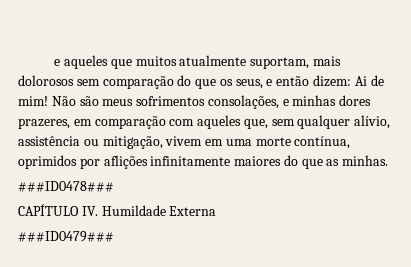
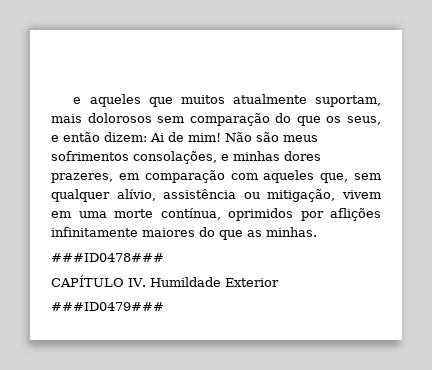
- CAPÍTULO IV. Humildade Externa
+ CAPÍTULO IV. Humildade Exterior

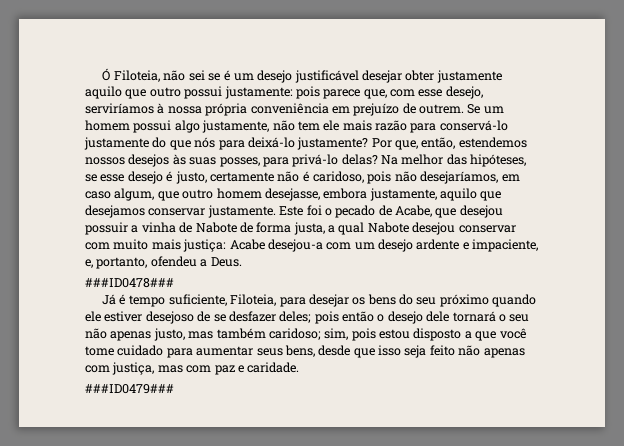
- e aqueles que muitos atualmente suportam, mais dolorosos sem comparação do que os seus, e então dizem: Ai de mim! Não são meus sofrimentos consolações, e minhas dores prazeres, em comparação com aqueles que, sem qualquer alívio, assistência ou mitigação, vivem em uma morte contínua, oprimidos por aflições infinitamente maiores do que as minhas.
+ Ó Filoteia, não sei se é um desejo justificável desejar obter justamente aquilo que outro possui justamente: pois parece que, com esse desejo, serviríamos à nossa própria conveniência em prejuízo de outrem. Se um homem possui algo justamente, não tem ele mais razão para conservá-lo justamente do que nós para deixá-lo justamente? Por que, então, estendemos nossos desejos às suas posses, para privá-lo delas? Na melhor das hipóteses, se esse desejo é justo, certamente não é caridoso, pois não desejaríamos, em caso algum, que outro homem desejasse, embora justamente, aquilo que desejamos conservar justamente. Este foi o pecado de Acabe, que desejou possuir a vinha de Nabote de forma justa, a qual Nabote desejou conservar com muito mais justiça: Acabe desejou-a com um desejo ardente e impaciente, e, portanto, ofendeu a Deus.
  ###ID0478###
- CAPÍTULO IV. Humildade Exterior
+ Já é tempo suficiente, Filoteia, para desejar os bens do seu próximo quando ele estiver desejoso de se desfazer deles; pois então o desejo dele tornará o seu não apenas justo, mas também caridoso; sim, pois estou disposto a que você tome cuidado para aumentar seus bens, desde que isso seja feito não apenas com justiça, mas com paz e caridade.

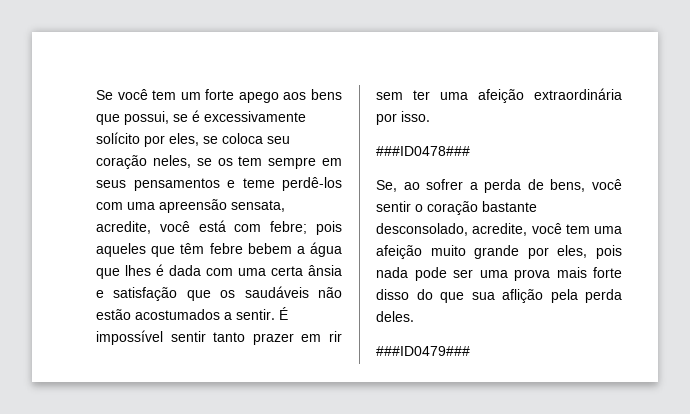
- Ó Filoteia, não sei se é um desejo justificável desejar obter justamente aquilo que outro possui justamente: pois parece que, com esse desejo, serviríamos à nossa própria conveniência em prejuízo de outrem. Se um homem possui algo justamente, não tem ele mais razão para conservá-lo justamente do que nós para deixá-lo justamente? Por que, então, estendemos nossos desejos às suas posses, para privá-lo delas? Na melhor das hipóteses, se esse desejo é justo, certamente não é caridoso, pois não desejaríamos, em caso algum, que outro homem desejasse, embora justamente, aquilo que desejamos conservar justamente. Este foi o pecado de Acabe, que desejou possuir a vinha de Nabote de forma justa, a qual Nabote desejou conservar com muito mais justiça: Acabe desejou-a com um desejo ardente e impaciente, e, portanto, ofendeu a Deus.
+ Se você tem um forte apego aos bens que possui, se é excessivamente solícito por eles, se coloca seu coração neles, se os tem sempre em seus pensamentos e teme perdê-los com uma apreensão sensata, acredite, você está com febre; pois aqueles que têm febre bebem a água que lhes é dada com uma certa ânsia e satisfação que os saudáveis não estão acostumados a sentir. É impossível sentir tanto prazer em rir sem ter uma afeição extraordinária por isso.
  ###ID0478###
- Já é tempo suficiente, Filoteia, para desejar os bens do seu próximo quando ele estiver desejoso de se desfazer deles; pois então o desejo dele tornará o seu não apenas justo, mas também caridoso; sim, pois estou disposto a que você tome cuidado para aumentar seus bens, desde que isso seja feito não apenas com justiça, mas com paz e caridade.
+ Se, ao sofrer a perda de bens, você sentir o coração bastante desconsolado, acredite, você tem uma afeição muito grande por eles, pois nada pode ser uma prova mais forte disso do que sua aflição pela perda deles.

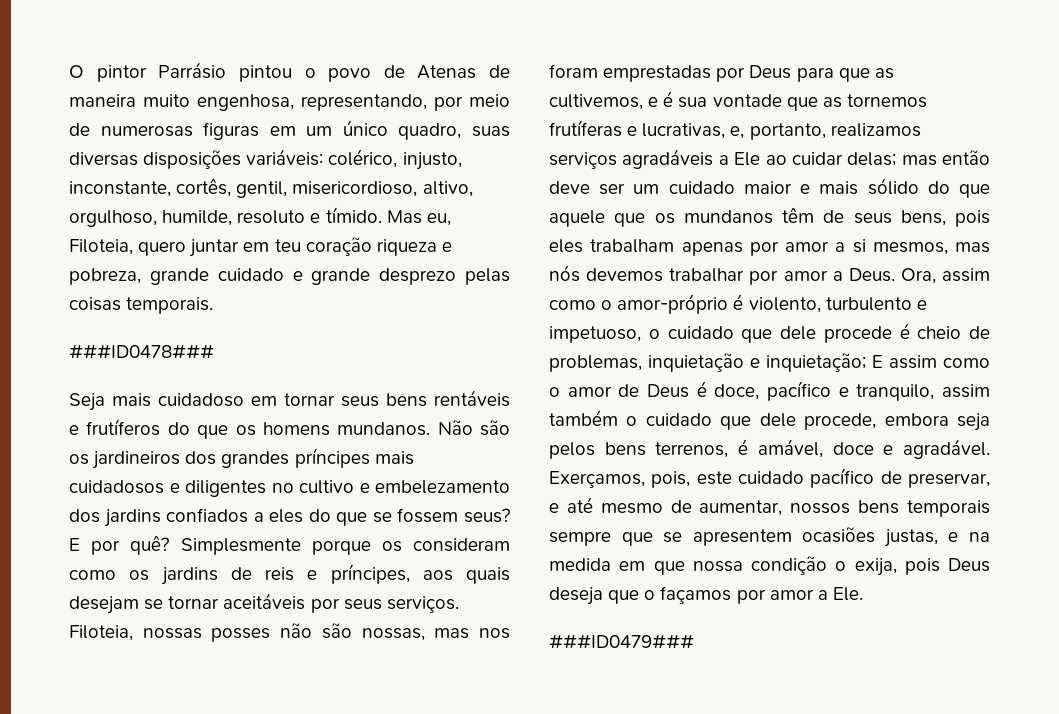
- Se você tem um forte apego aos bens que possui, se é excessivamente solícito por eles, se coloca seu coração neles, se os tem sempre em seus pensamentos e teme perdê-los com uma apreensão sensata, acredite, você está com febre; pois aqueles que têm febre bebem a água que lhes é dada com uma certa ânsia e satisfação que os saudáveis não estão acostumados a sentir. É impossível sentir tanto prazer em rir sem ter uma afeição extraordinária por isso.
+ O pintor Parrásio pintou o povo de Atenas de maneira muito engenhosa, representando, por meio de numerosas figuras em um único quadro, suas diversas disposições variáveis: colérico, injusto, inconstante, cortês, gentil, misericordioso, altivo, orgulhoso, humilde, resoluto e tímido. Mas eu, Filoteia, quero juntar em teu coração riqueza e pobreza, grande cuidado e grande desprezo pelas coisas temporais.
  ###ID0478###
- Se, ao sofrer a perda de bens, você sentir o coração bastante desconsolado, acredite, você tem uma afeição muito grande por eles, pois nada pode ser uma prova mais forte disso do que sua aflição pela perda deles.
+ Seja mais cuidadoso em tornar seus bens rentáveis e frutíferos do que os homens mundanos. Não são os jardineiros dos grandes príncipes mais cuidadosos e diligentes no cultivo e embelezamento dos jardins confiados a eles do que se fossem seus? E por quê? Simplesmente porque os consideram como os jardins de reis e príncipes, aos quais desejam se tornar aceitáveis por seus serviços. Filoteia, nossas posses não são nossas, mas nos foram emprestadas por Deus para que as cultivemos, e é sua vontade que as tornemos frutíferas e lucrativas, e, portanto, realizamos serviços agradáveis a Ele ao cuidar delas; mas então deve ser um cuidado maior e mais sólido do que aquele que os mundanos têm de seus bens, pois eles trabalham apenas por amor a si mesmos, mas nós devemos trabalhar por amor a Deus. Ora, assim como o amor-próprio é violento, turbulento e impetuoso, o cuidado que dele procede é cheio de problemas, inquietação e inquietação; E assim como o amor de Deus é doce, pacífico e tranquilo, assim também o cuidado que dele procede, embora seja pelos bens terrenos, é amável, doce e agradável. Exerçamos, pois, este cuidado pacífico de preservar, e até mesmo de aumentar, nossos bens temporais sempre que se apresentem ocasiões justas, e na medida em que nossa condição o exija, pois Deus deseja que o façamos por amor a Ele.

